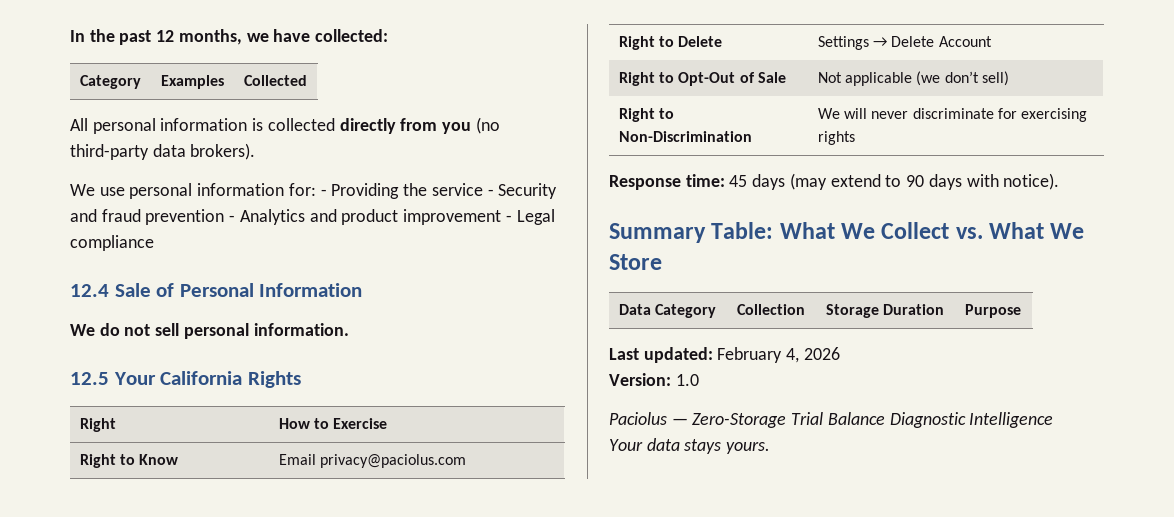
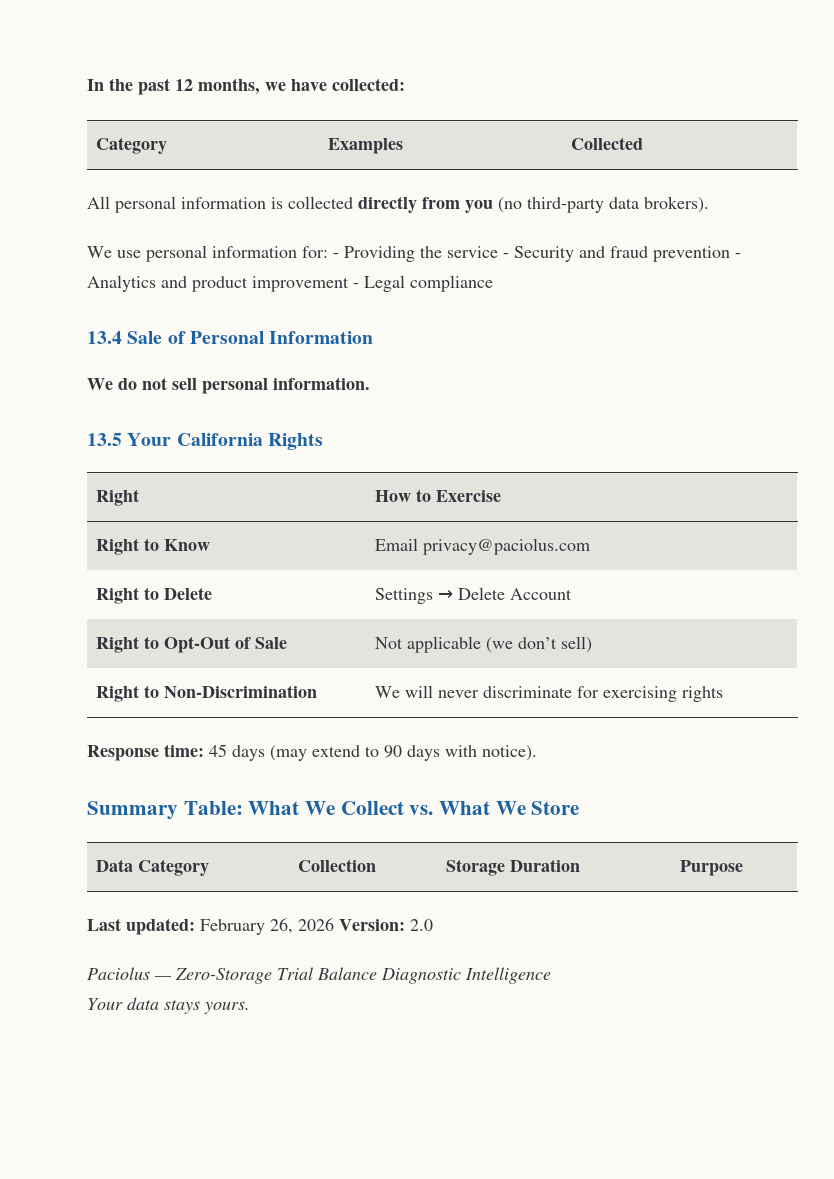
- 12.4 Sale of Personal Information
+ 13.4 Sale of Personal Information
- 12.5 Your California Rights
+ 13.5 Your California Rights
- Last updated: February 4, 2026
- Version: 1.0
+ Last updated: February 26, 2026 Version: 2.0

